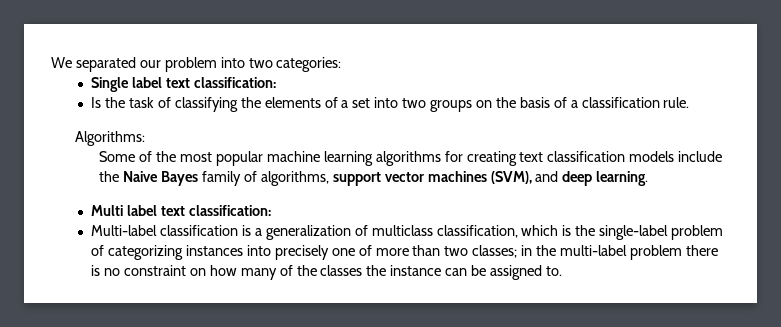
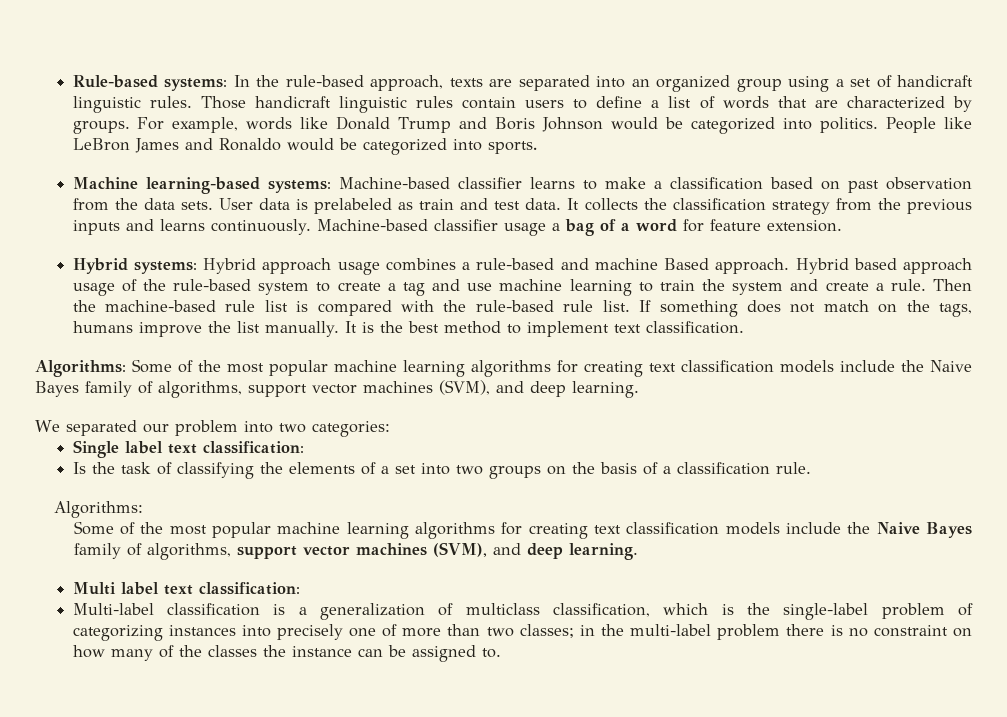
+ Rule-based systems: In the rule-based approach, texts are separated into an organized group using a set of handicraft linguistic rules. Those handicraft linguistic rules contain users to define a list of words that are characterized by groups. For example, words like Donald Trump and Boris Johnson would be categorized into politics. People like LeBron James and Ronaldo would be categorized into sports.
+ Machine learning-based systems: Machine-based classifier learns to make a classification based on past observation from the data sets. User data is prelabeled as train and test data. It collects the classification strategy from the previous inputs and learns continuously. Machine-based classifier usage a bag of a word for feature extension.
+ Hybrid systems: Hybrid approach usage combines a rule-based and machine Based approach. Hybrid based approach usage of the rule-based system to create a tag and use machine learning to train the system and create a rule. Then the machine-based rule list is compared with the rule-based rule list. If something does not match on the tags, humans improve the list manually. It is the best method to implement text classification.
+ Algorithms: Some of the most popular machine learning algorithms for creating text classification models include the Naive Bayes family of algorithms, support vector machines (SVM), and deep learning.

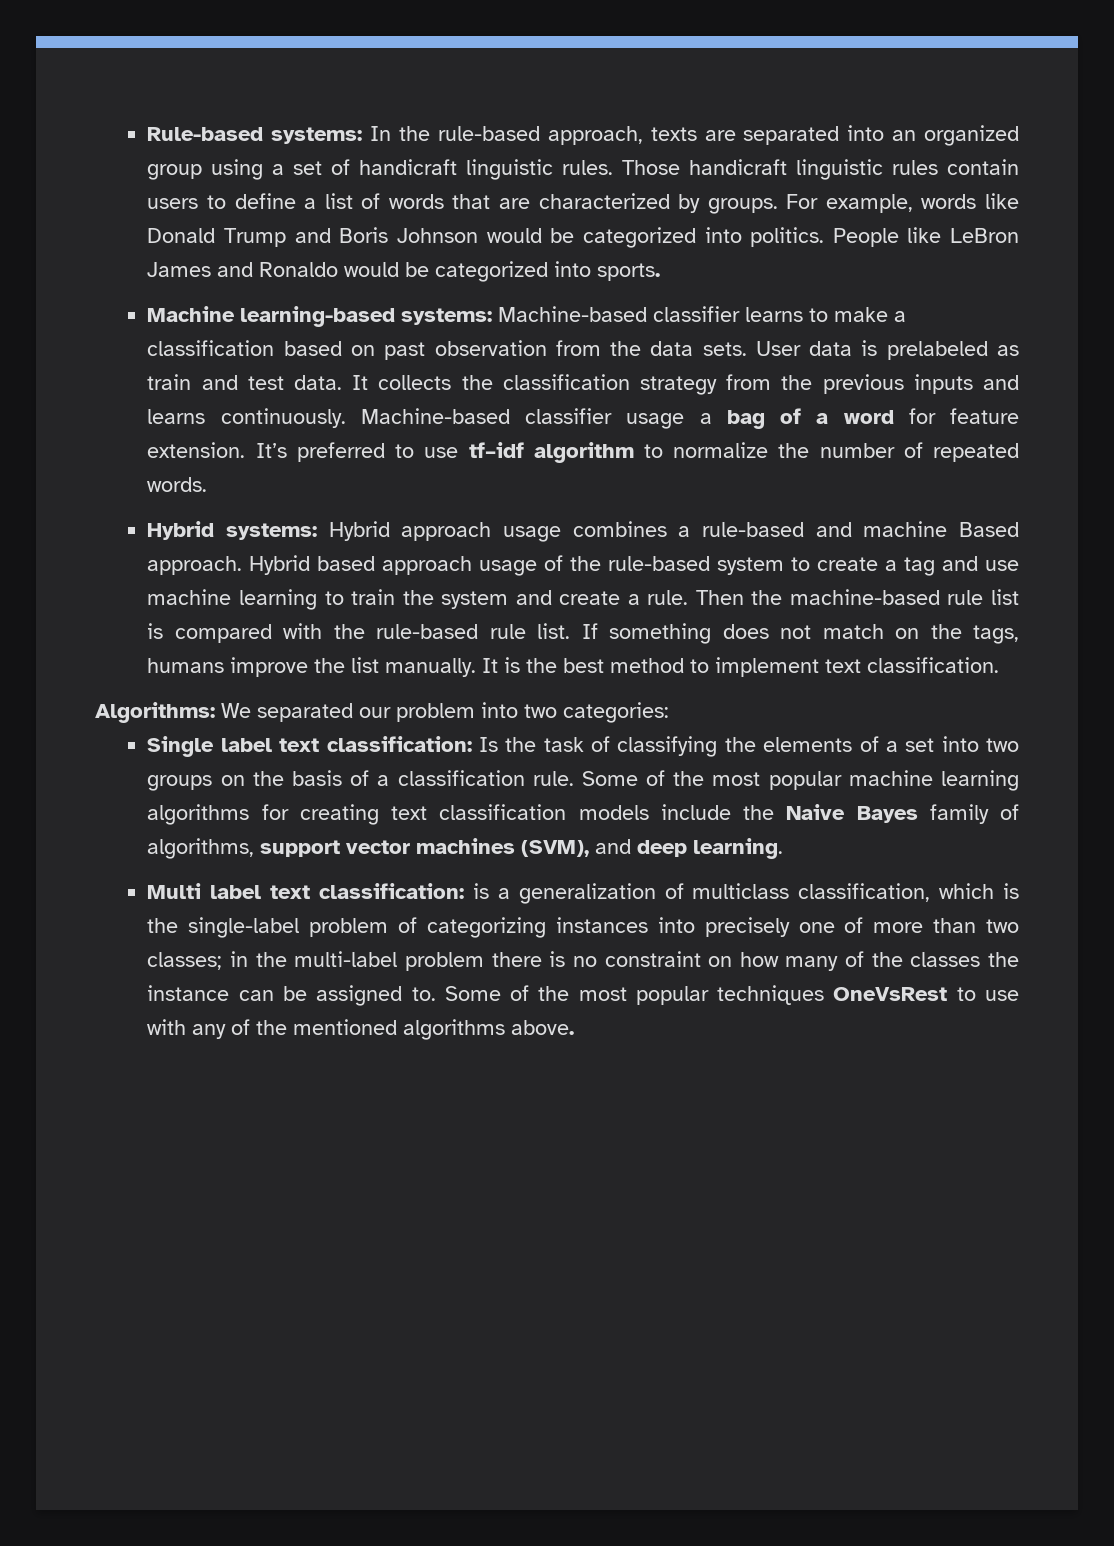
+ It’s preferred to use tf–idf algorithm to normalize the number of repeated words.
- Algorithms: Some of the most popular machine learning algorithms for creating text classification models include the Naive Bayes family of algorithms, support vector machines (SVM), and deep learning.
- We separated our problem into two categories:
+ Algorithms: We separated our problem into two categories:
- Single label text classification:
- Is the task of classifying the elements of a set into two groups on the basis of a classification rule.
- Algorithms:
- Some of the most popular machine learning algorithms for creating text classification models include the Naive Bayes family of algorithms, support vector machines (SVM), and deep learning.
+ Single label text classification: Is the task of classifying the elements of a set into two groups on the basis of a classification rule. Some of the most popular machine learning algorithms for creating text classification models include the Naive Bayes family of algorithms, support vector machines (SVM), and deep learning.
- Multi label text classification:
- Multi-label classification is a generalization of multiclass classification, which is the single-label problem of categorizing instances into precisely one of more than two classes; in the multi-label problem there is no constraint on how many of the classes the instance can be assigned to.
+ Multi label text classification: is a generalization of multiclass classification, which is the single-label problem of categorizing instances into precisely one of more than two classes; in the multi-label problem there is no constraint on how many of the classes the instance can be assigned to.
+ Some of the most popular techniques OneVsRest to use with any of the mentioned algorithms above.

